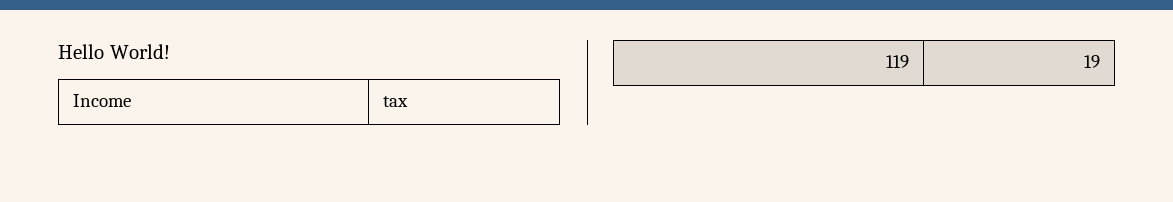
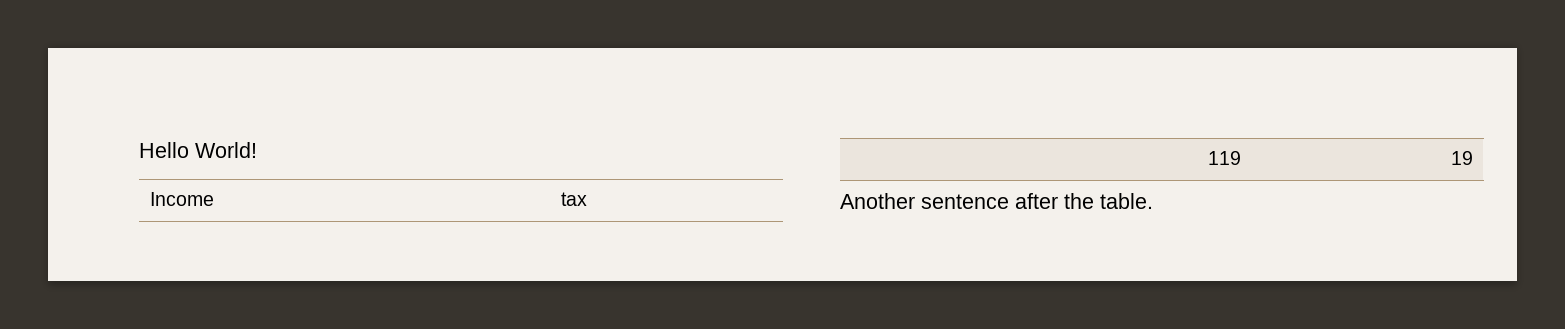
+ Another sentence after the table.

